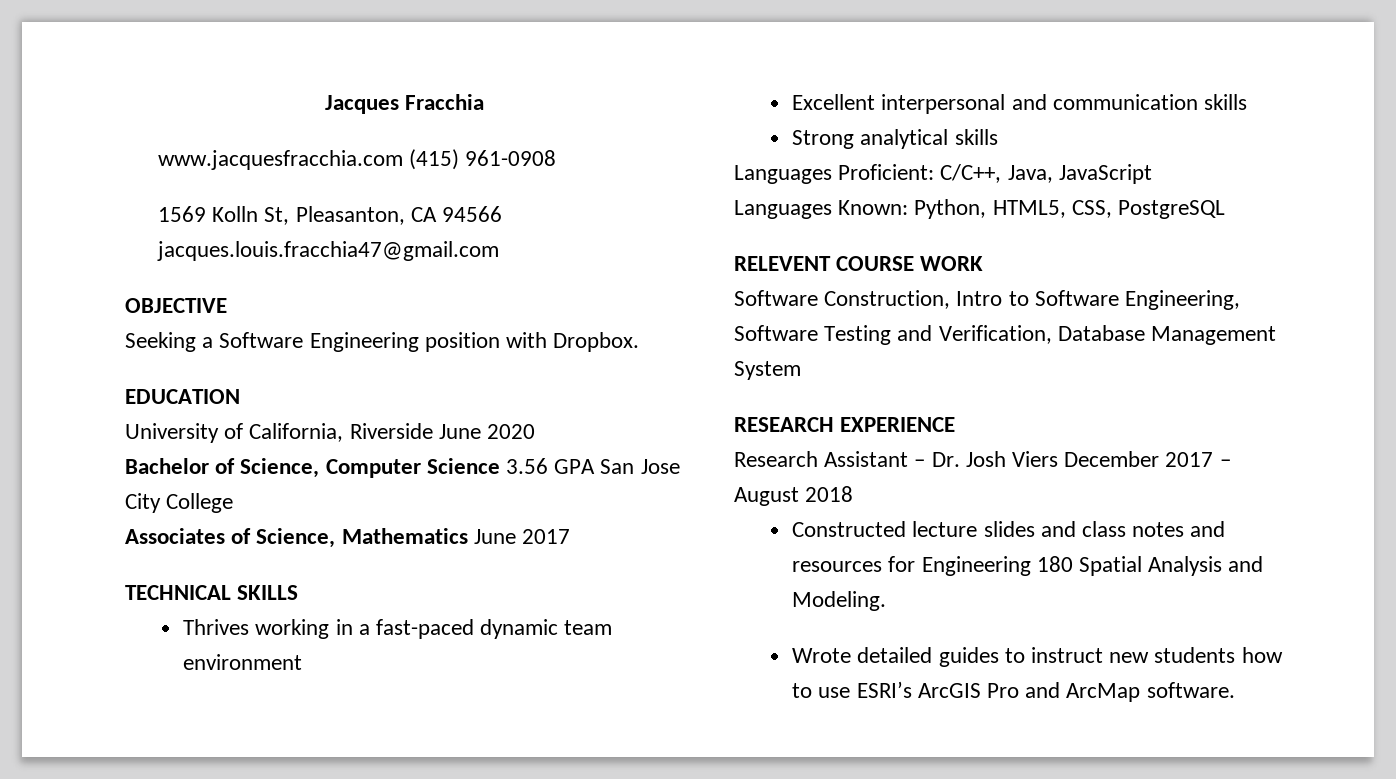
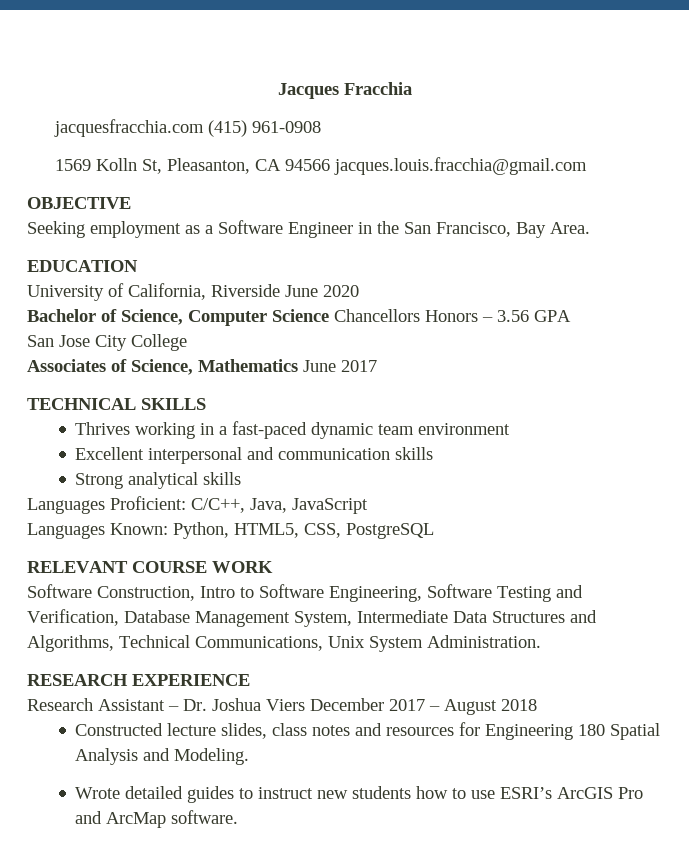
- www.jacquesfracchia.com (415) 961-0908
+ jacquesfracchia.com (415) 961-0908
- 1569 Kolln St, Pleasanton, CA 94566 jacques.louis.fracchia47@gmail.com
+ 1569 Kolln St, Pleasanton, CA 94566 jacques.louis.fracchia@gmail.com
- Seeking a Software Engineering position with Dropbox.
+ Seeking employment as a Software Engineer in the San Francisco, Bay Area.
- Bachelor of Science, Computer Science 3.56 GPA San Jose City College
+ Bachelor of Science, Computer Science Chancellors Honors – 3.56 GPA
+ San Jose City College
- RELEVENT COURSE WORK
+ RELEVANT COURSE WORK
- Software Construction, Intro to Software Engineering, Software Testing and Verification, Database Management System
+ Software Construction, Intro to Software Engineering, Software Testing and Verification, Database Management System, Intermediate Data Structures and Algorithms, Technical Communications, Unix System Administration.
- Research Assistant – Dr. Josh Viers December 2017 – August 2018
+ Research Assistant – Dr. Joshua Viers December 2017 – August 2018
- Constructed lecture slides and class notes and resources for Engineering 180 Spatial Analysis and Modeling.
+ Constructed lecture slides, class notes and resources for Engineering 180 Spatial Analysis and Modeling.

